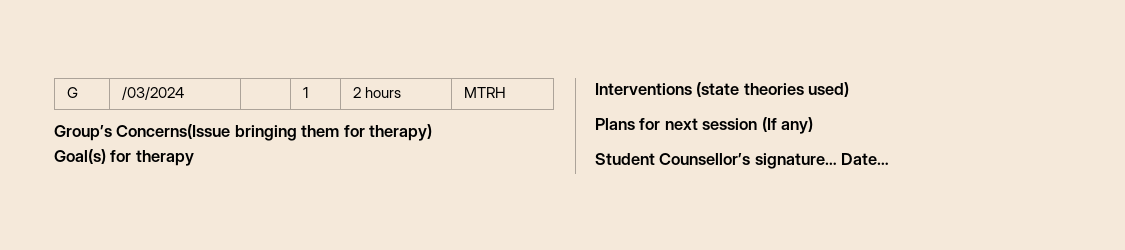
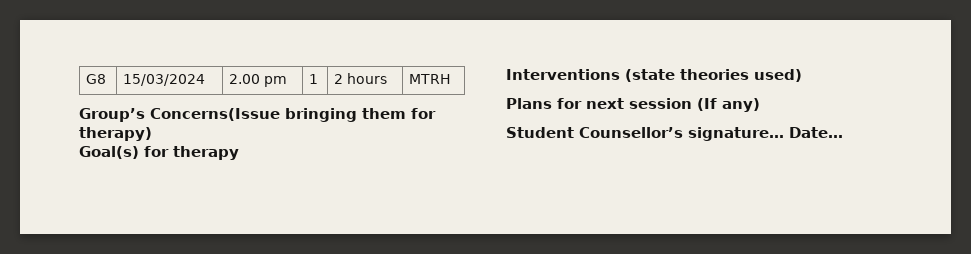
- G | /03/2024 | | 1 | 2 hours | MTRH
+ G8 | 15/03/2024 | 2.00 pm | 1 | 2 hours | MTRH

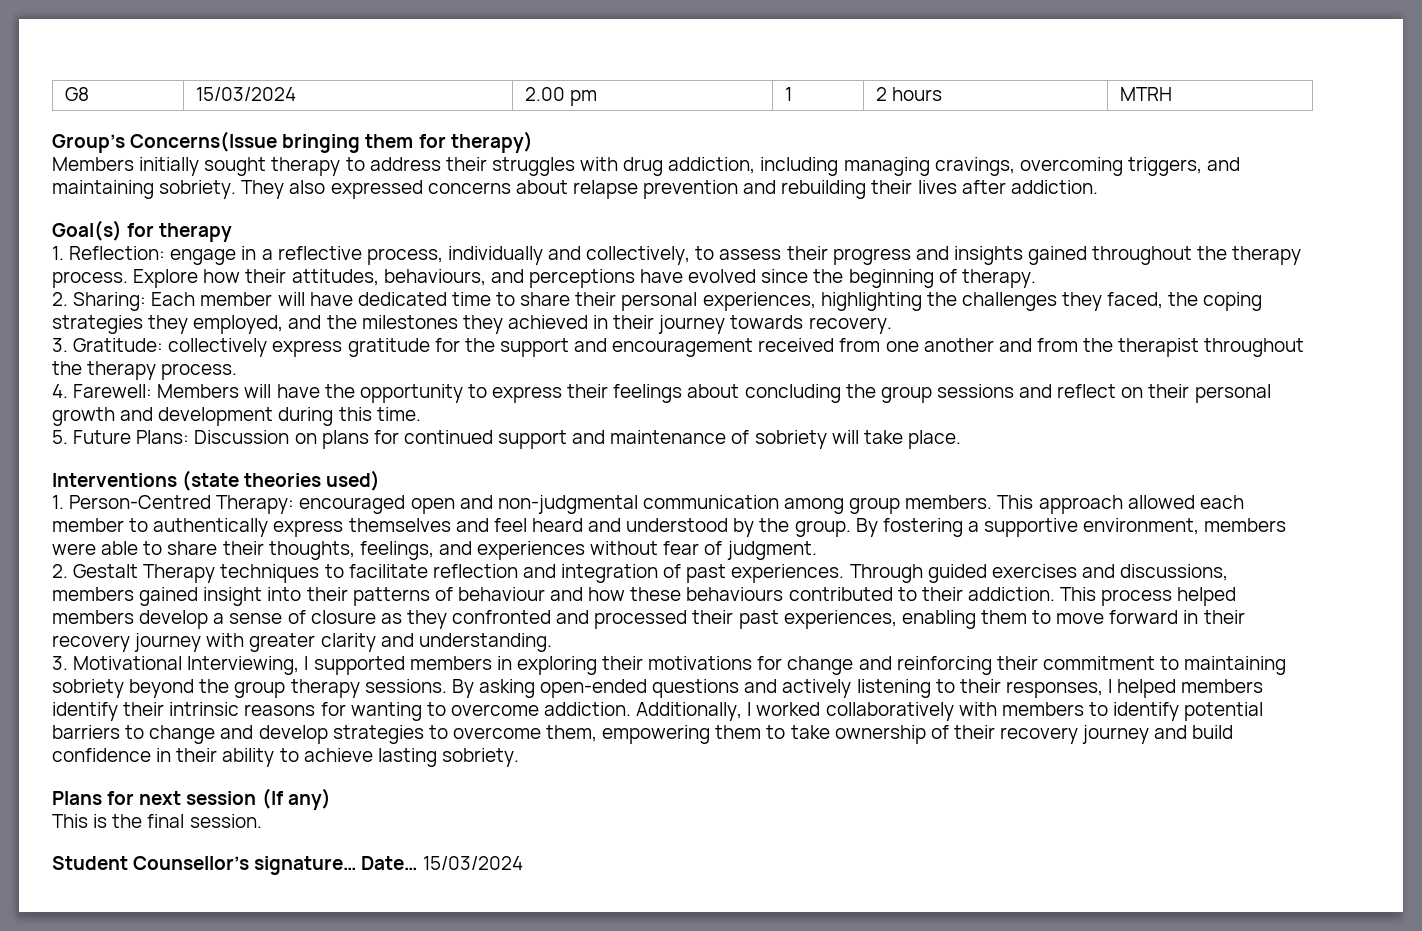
+ Members initially sought therapy to address their struggles with drug addiction, including managing cravings, overcoming triggers, and maintaining sobriety. They also expressed concerns about relapse prevention and rebuilding their lives after addiction.
  Goal(s) for therapy
+ 1. Reflection: engage in a reflective process, individually and collectively, to assess their progress and insights gained throughout the therapy process. Explore how their attitudes, behaviours, and perceptions have evolved since the beginning of therapy.
+ 2. Sharing: Each member will have dedicated time to share their personal experiences, highlighting the challenges they faced, the coping strategies they employed, and the milestones they achieved in their journey towards recovery.
+ 3. Gratitude: collectively express gratitude for the support and encouragement received from one another and from the therapist throughout the therapy process.
+ 4. Farewell: Members will have the opportunity to express their feelings about concluding the group sessions and reflect on their personal growth and development during this time.
+ 5. Future Plans: Discussion on plans for continued support and maintenance of sobriety will take place.
  Interventions (state theories used)
+ 1. Person-Centred Therapy: encouraged open and non-judgmental communication among group members. This approach allowed each member to authentically express themselves and feel heard and understood by the group. By fostering a supportive environment, members were able to share their thoughts, feelings, and experiences without fear of judgment.
+ 2. Gestalt Therapy techniques to facilitate reflection and integration of past experiences. Through guided exercises and discussions, members gained insight into their patterns of behaviour and how these behaviours contributed to their addiction. This process helped members develop a sense of closure as they confronted and processed their past experiences, enabling them to move forward in their recovery journey with greater clarity and understanding.
+ 3. Motivational Interviewing, I supported members in exploring their motivations for change and reinforcing their commitment to maintaining sobriety beyond the group therapy sessions. By asking open-ended questions and actively listening to their responses, I helped members identify their intrinsic reasons for wanting to overcome addiction. Additionally, I worked collaboratively with members to identify potential barriers to change and develop strategies to overcome them, empowering them to take ownership of their recovery journey and build confidence in their ability to achieve lasting sobriety.
+ This is the final session.
- Date…
+ Date… 15/03/2024

